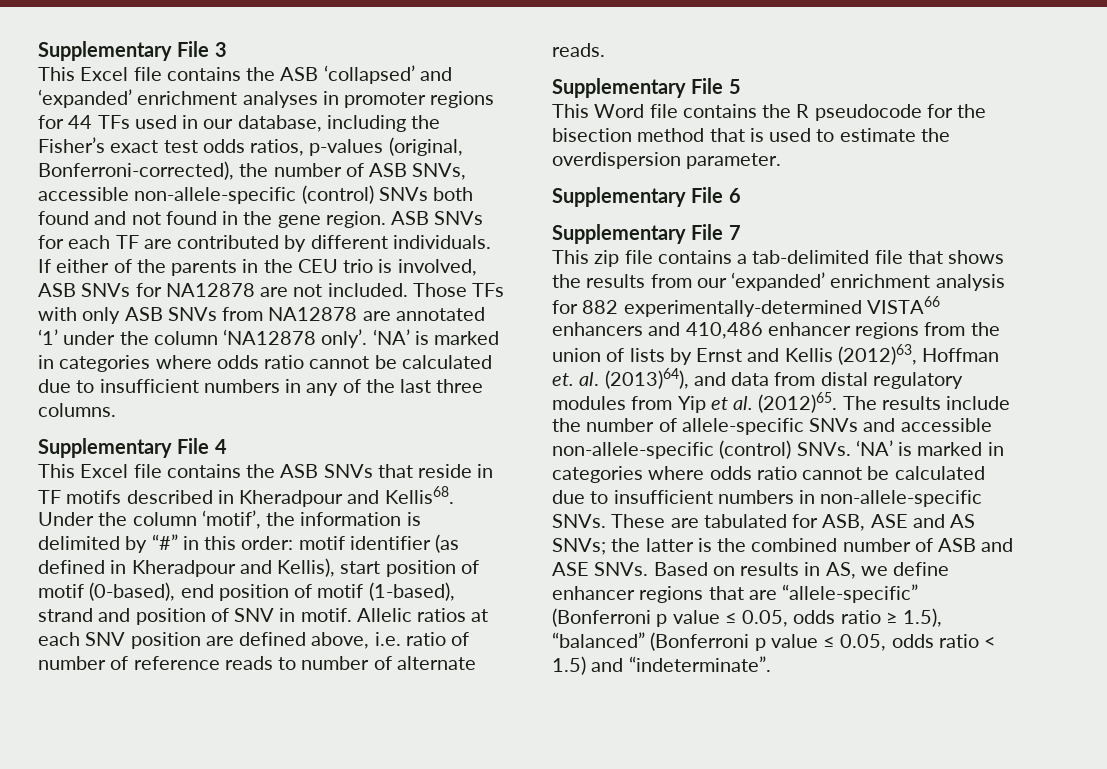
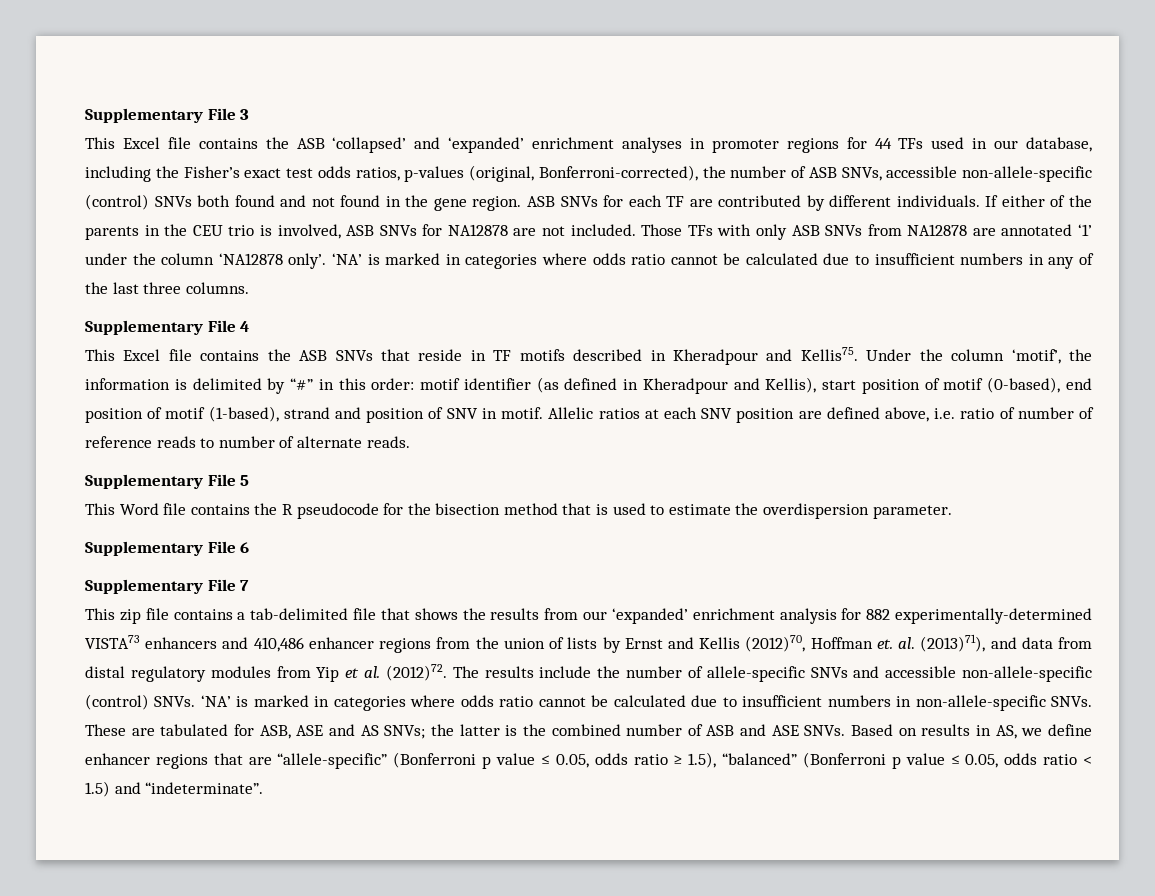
- This Excel file contains the ASB SNVs that reside in TF motifs described in Kheradpour and Kellis68.
+ This Excel file contains the ASB SNVs that reside in TF motifs described in Kheradpour and Kellis75.
- This zip file contains a tab-delimited file that shows the results from our ‘expanded’ enrichment analysis for 882 experimentally-determined VISTA66 enhancers and 410,486 enhancer regions from the union of lists by Ernst and Kellis (2012)63, Hoffman et. al. (2013)64), and data from distal regulatory modules from Yip et al. (2012)65.
+ This zip file contains a tab-delimited file that shows the results from our ‘expanded’ enrichment analysis for 882 experimentally-determined VISTA73 enhancers and 410,486 enhancer regions from the union of lists by Ernst and Kellis (2012)70, Hoffman et. al. (2013)71), and data from distal regulatory modules from Yip et al. (2012)72.

